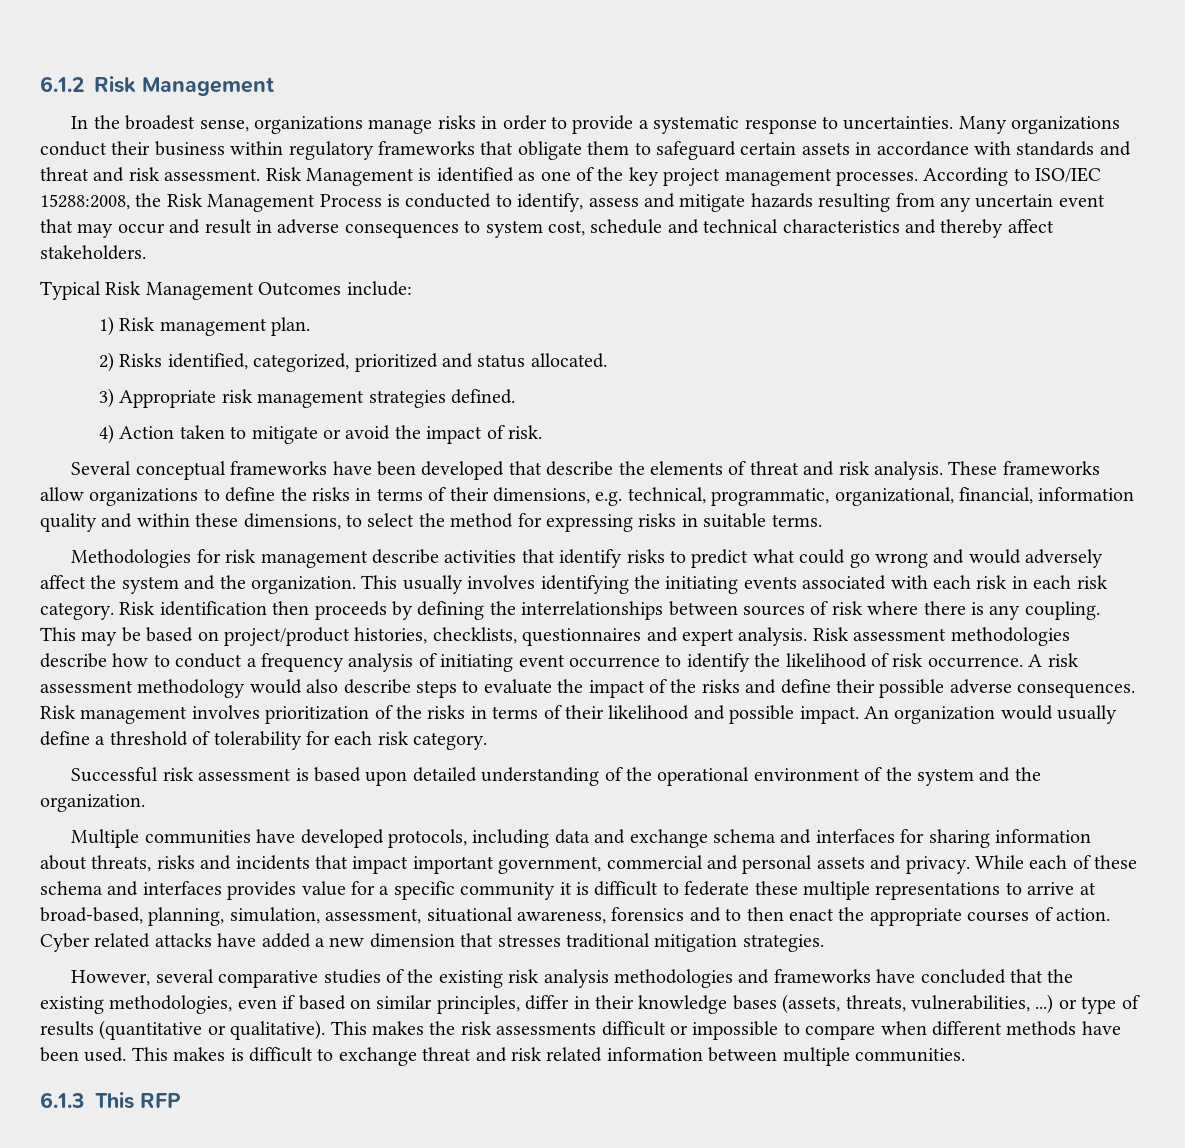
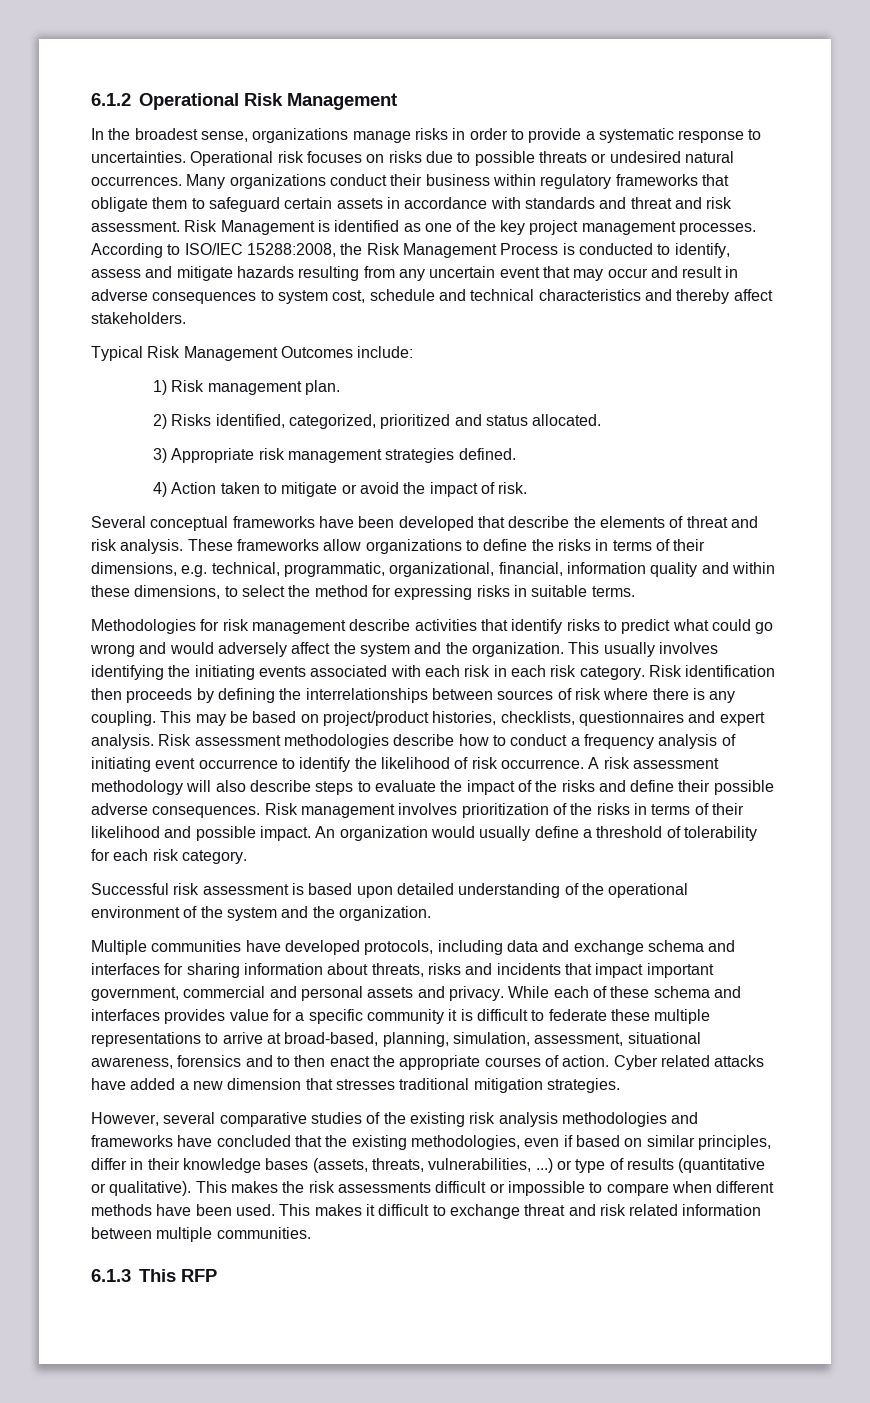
- 6.1.2 Risk Management
+ 6.1.2 Operational Risk Management
+ Operational risk focuses on risks due to possible threats or undesired natural occurrences.
- A risk assessment methodology would also describe steps to evaluate the impact of the risks and define their possible adverse consequences.
+ A risk assessment methodology will also describe steps to evaluate the impact of the risks and define their possible adverse consequences.
- This makes is difficult to exchange threat and risk related information between multiple communities.
+ This makes it difficult to exchange threat and risk related information between multiple communities.

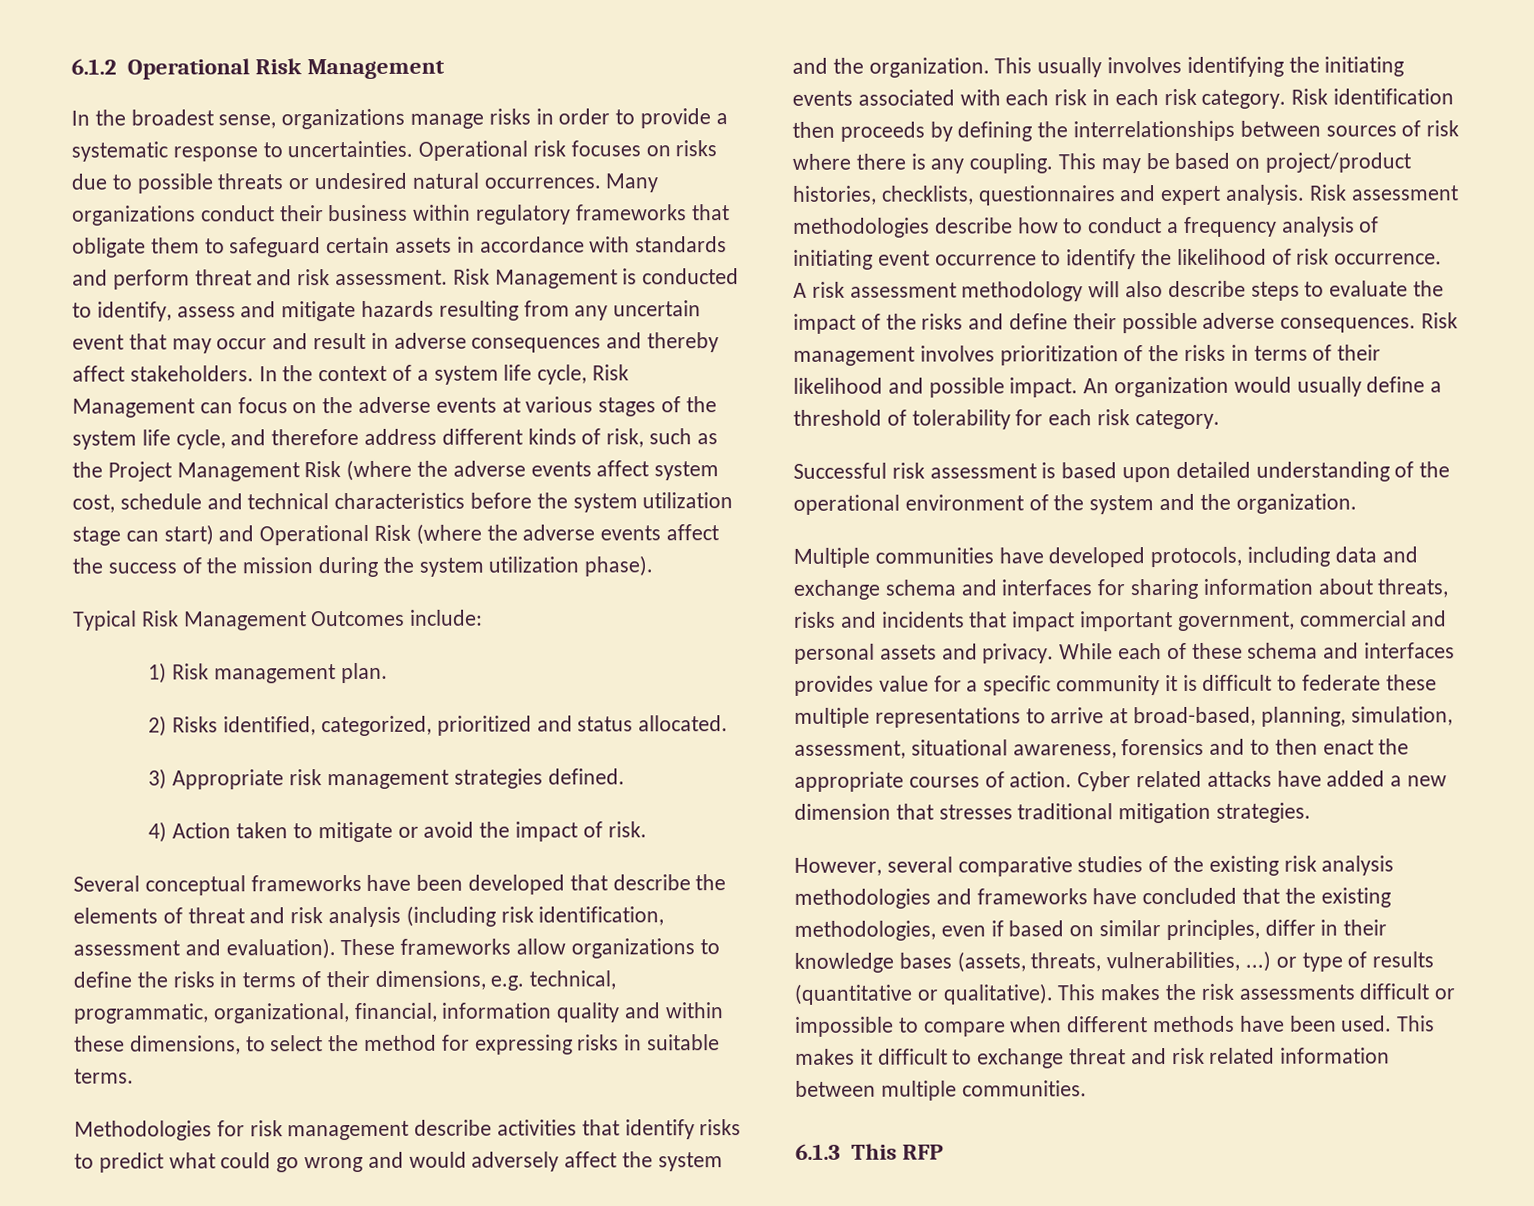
- Many organizations conduct their business within regulatory frameworks that obligate them to safeguard certain assets in accordance with standards and threat and risk assessment.
+ Many organizations conduct their business within regulatory frameworks that obligate them to safeguard certain assets in accordance with standards and perform threat and risk assessment.
- Risk Management is identified as one of the key project management processes. According to ISO/IEC 15288:2008, the Risk Management Process is conducted to identify, assess and mitigate hazards resulting from any uncertain event that may occur and result in adverse consequences to system cost, schedule and technical characteristics and thereby affect stakeholders.
+ Risk Management is conducted to identify, assess and mitigate hazards resulting from any uncertain event that may occur and result in adverse consequences and thereby affect stakeholders. In the context of a system life cycle, Risk Management can focus on the adverse events at various stages of the system life cycle, and therefore address different kinds of risk, such as the Project Management Risk (where the adverse events affect system cost, schedule and technical characteristics before the system utilization stage can start) and Operational Risk (where the adverse events affect the success of the mission during the system utilization phase).
- Several conceptual frameworks have been developed that describe the elements of threat and risk analysis.
+ Several conceptual frameworks have been developed that describe the elements of threat and risk analysis (including risk identification, assessment and evaluation).

